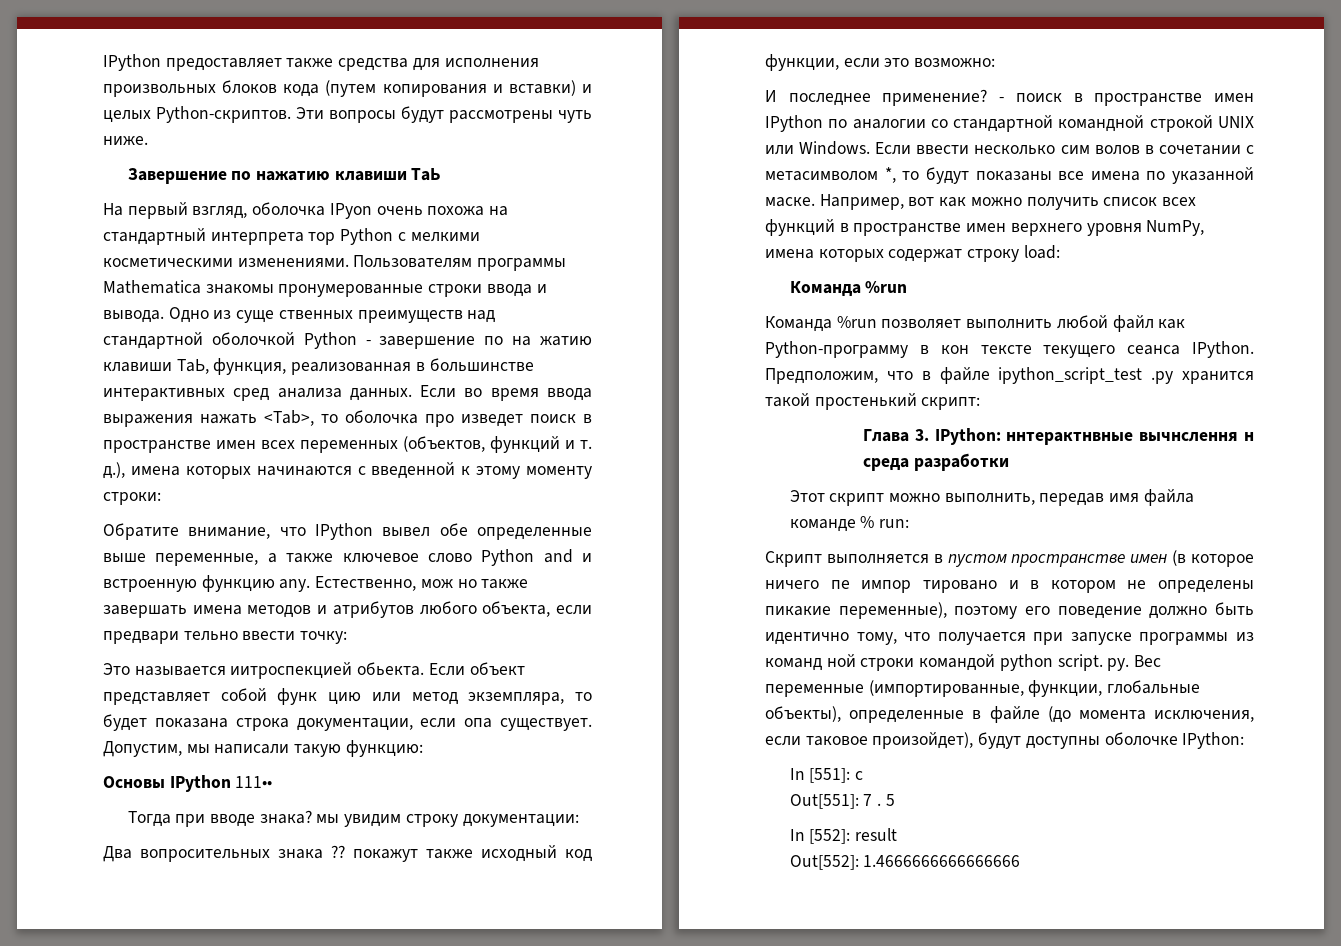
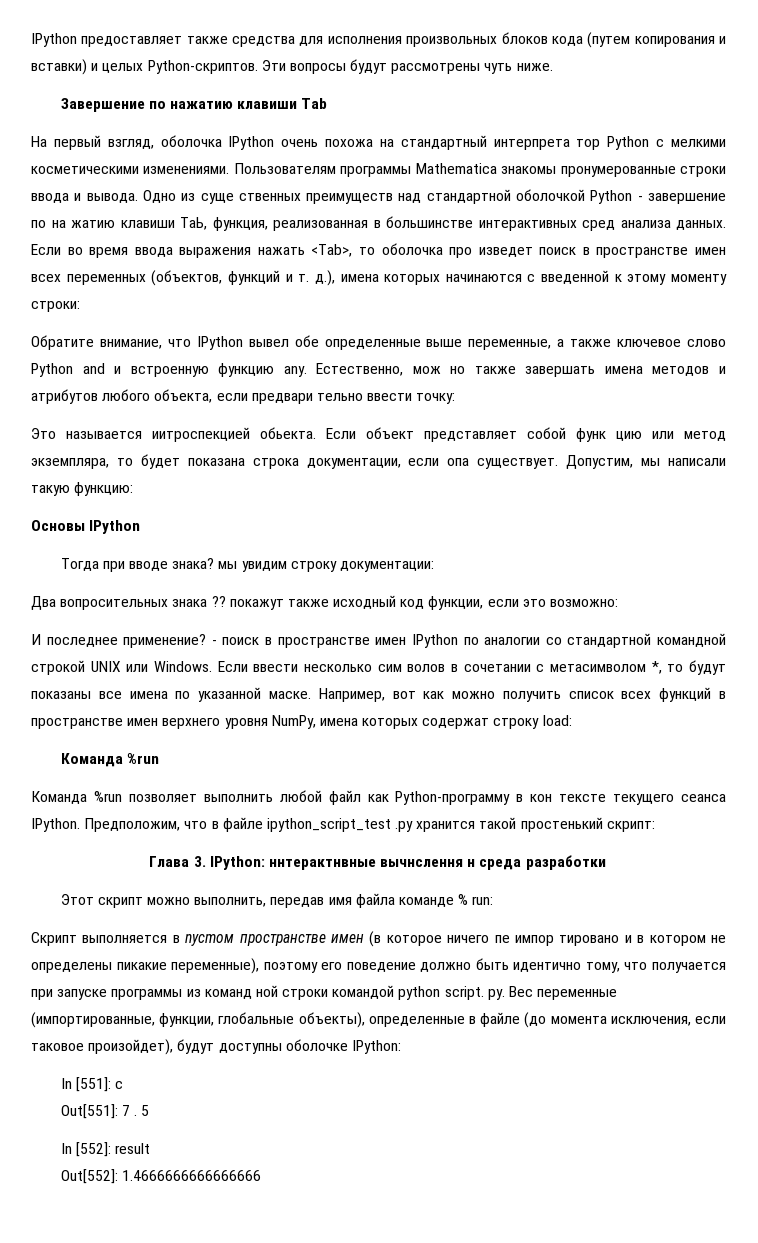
- Завершение по нажатию клавиши ТаЬ
+ Завершение по нажатию клавиши Таb
- На первый взгляд, оболочка IPyon очень похожа на стандартный интерпрета тор Python с мелкими косметическими изменениями.
+ На первый взгляд, оболочка IPython очень похожа на стандартный интерпрета тор Python с мелкими косметическими изменениями.
- Основы IPython 111••
+ Основы IPython

